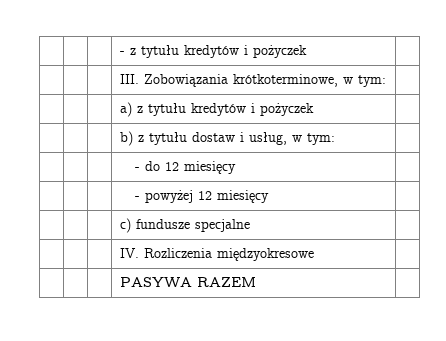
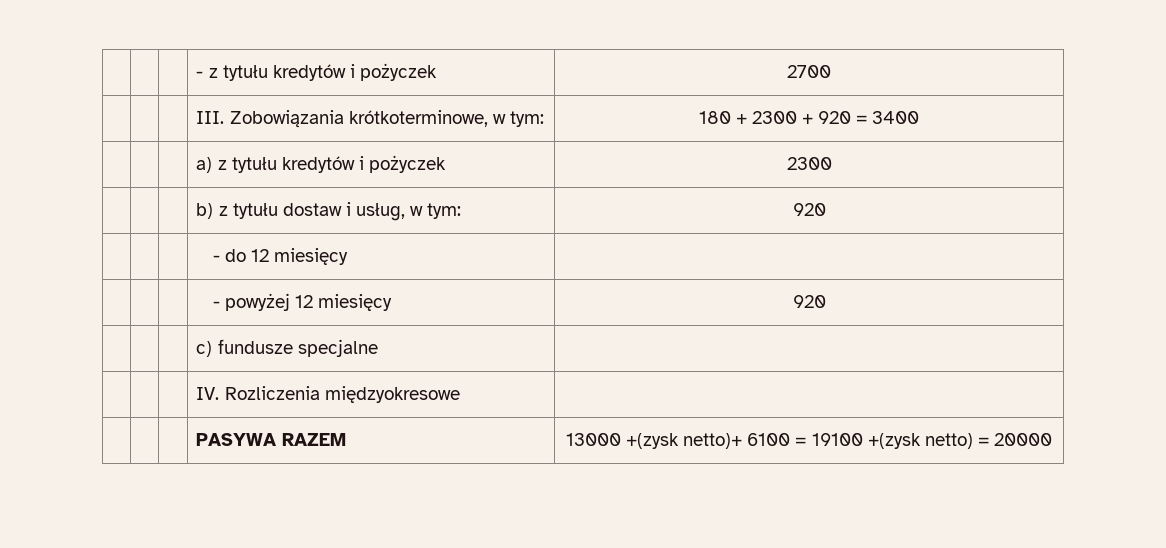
- | | | - z tytułu kredytów i pożyczek |
+ | | | - z tytułu kredytów i pożyczek | 2700
- | | | III. Zobowiązania krótkoterminowe, w tym: |
+ | | | III. Zobowiązania krótkoterminowe, w tym: | 180 + 2300 + 920 = 3400
- | | | a) z tytułu kredytów i pożyczek |
+ | | | a) z tytułu kredytów i pożyczek | 2300
- | | | b) z tytułu dostaw i usług, w tym: |
+ | | | b) z tytułu dostaw i usług, w tym: | 920
- | | | - powyżej 12 miesięcy |
+ | | | - powyżej 12 miesięcy | 920
- | | | PASYWA RAZEM |
+ | | | PASYWA RAZEM | 13000 +(zysk netto)+ 6100 = 19100 +(zysk netto) = 20000

